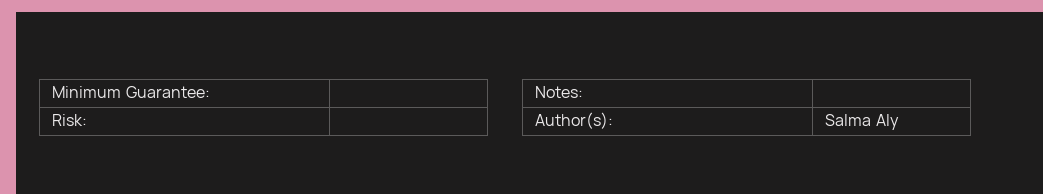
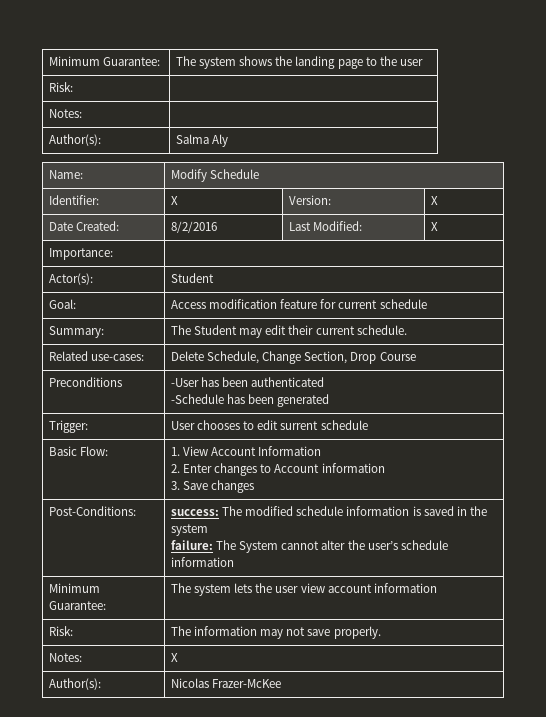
- Minimum Guarantee: |
+ Minimum Guarantee: | The system shows the landing page to the user
+ Name: | Modify Schedule
+ Identifier: | X | Version: | X
+ Date Created: | 8/2/2016 | Last Modified: | X
+ Importance: |
+ Actor(s): | Student
+ Goal: | Access modification feature for current schedule
+ Summary: | The Student may edit their current schedule.
+ Related use-cases: | Delete Schedule, Change Section, Drop Course
+ Preconditions | -User has been authenticated
+ -Schedule has been generated
+ Trigger: | User chooses to edit surrent schedule
+ Basic Flow: | 1. View Account Information
+ 2. Enter changes to Account information
+ 3. Save changes
+ Post-Conditions: | success: The modified schedule information is saved in the system
+ failure: The System cannot alter the user’s schedule information
+ Minimum Guarantee: | The system lets the user view account information
+ Risk: | The information may not save properly.
+ Notes: | X
+ Author(s): | Nicolas Frazer-McKee

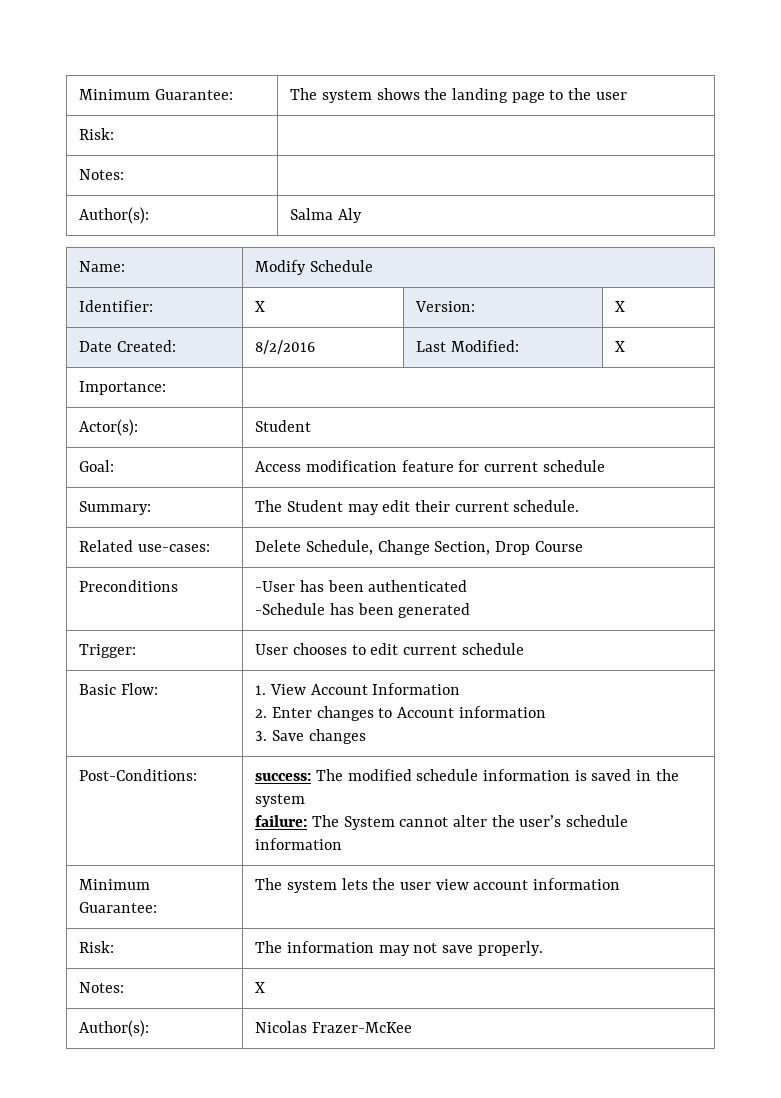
- Trigger: | User chooses to edit surrent schedule
+ Trigger: | User chooses to edit current schedule

